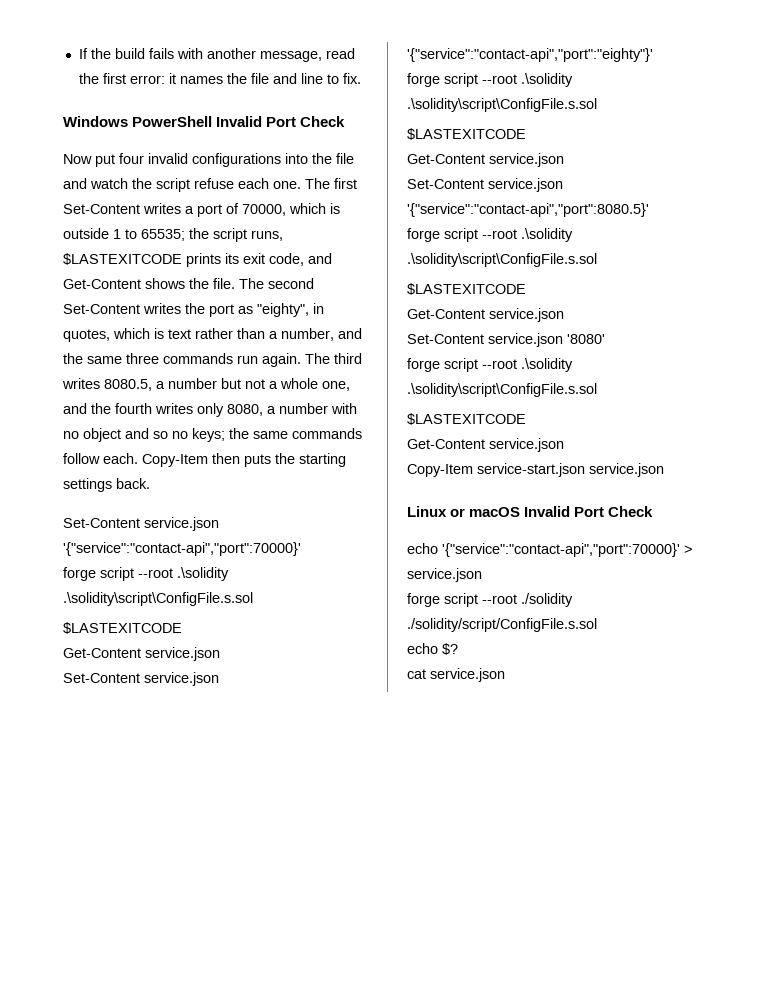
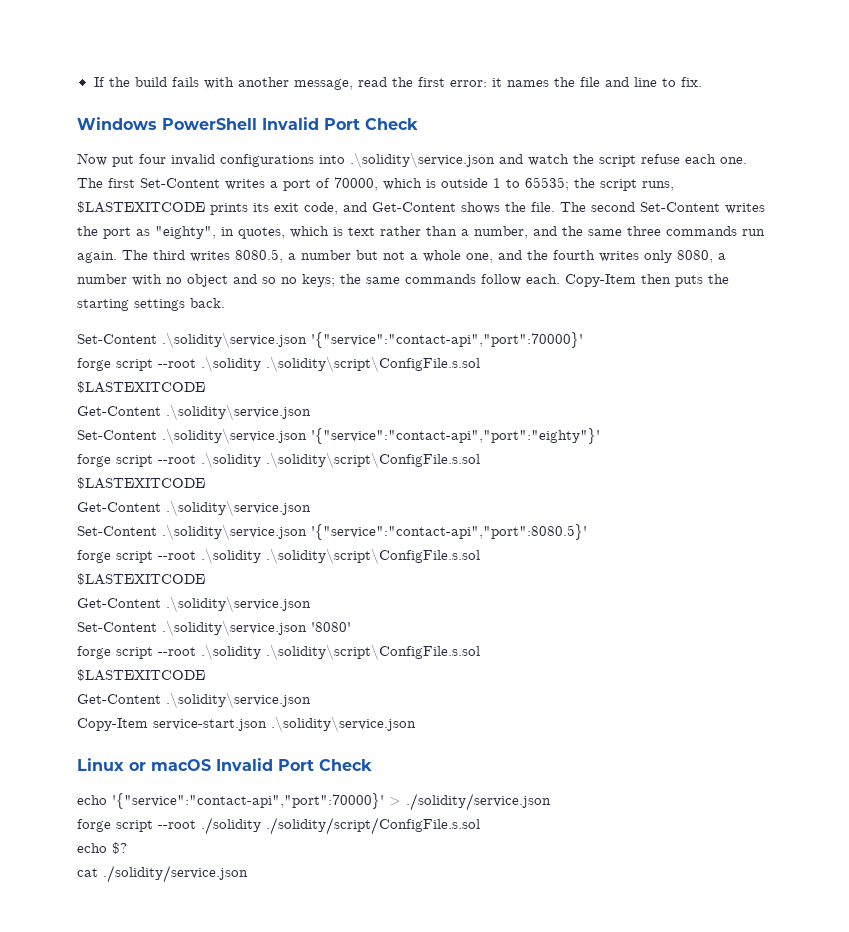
- Now put four invalid configurations into the file and watch the script refuse each one.
+ Now put four invalid configurations into .\solidity\service.json and watch the script refuse each one.
- Set-Content service.json '{"service":"contact-api","port":70000}'
+ Set-Content .\solidity\service.json '{"service":"contact-api","port":70000}'
  forge script --root .\solidity .\solidity\script\ConfigFile.s.sol
  $LASTEXITCODE
- Get-Content service.json
- Set-Content service.json '{"service":"contact-api","port":"eighty"}'
+ Get-Content .\solidity\service.json
+ Set-Content .\solidity\service.json '{"service":"contact-api","port":"eighty"}'
  forge script --root .\solidity .\solidity\script\ConfigFile.s.sol
  $LASTEXITCODE
- Get-Content service.json
- Set-Content service.json '{"service":"contact-api","port":8080.5}'
+ Get-Content .\solidity\service.json
+ Set-Content .\solidity\service.json '{"service":"contact-api","port":8080.5}'
  forge script --root .\solidity .\solidity\script\ConfigFile.s.sol
  $LASTEXITCODE
- Get-Content service.json
- Set-Content service.json '8080'
+ Get-Content .\solidity\service.json
+ Set-Content .\solidity\service.json '8080'
  forge script --root .\solidity .\solidity\script\ConfigFile.s.sol
  $LASTEXITCODE
- Get-Content service.json
+ Get-Content .\solidity\service.json
- Copy-Item service-start.json service.json
+ Copy-Item service-start.json .\solidity\service.json
- echo '{"service":"contact-api","port":70000}' > service.json
+ echo '{"service":"contact-api","port":70000}' > ./solidity/service.json
- cat service.json
+ cat ./solidity/service.json

